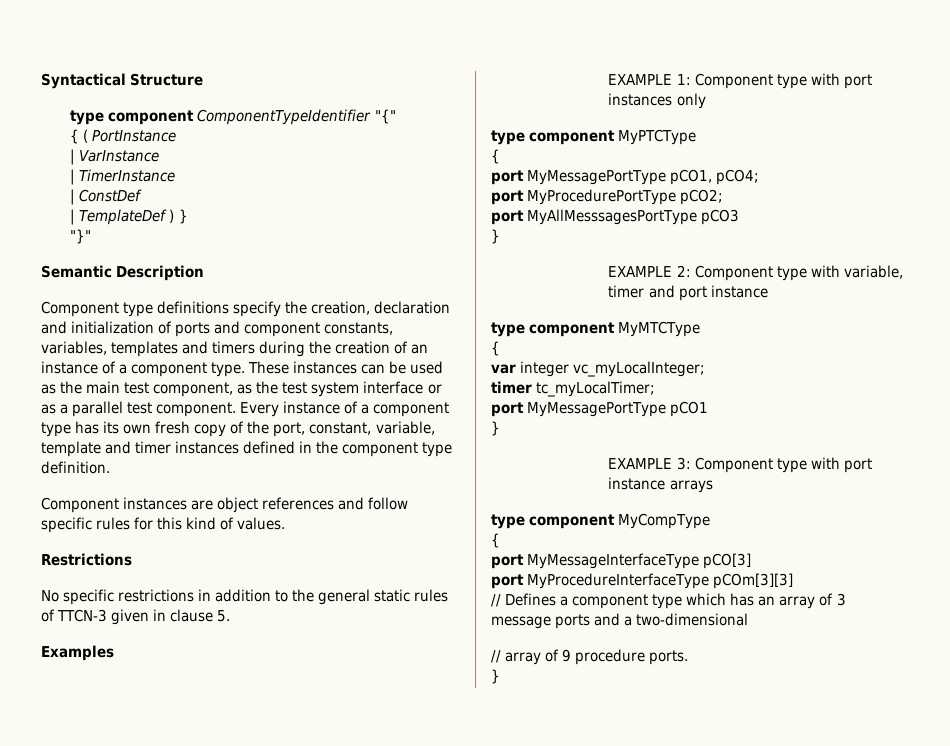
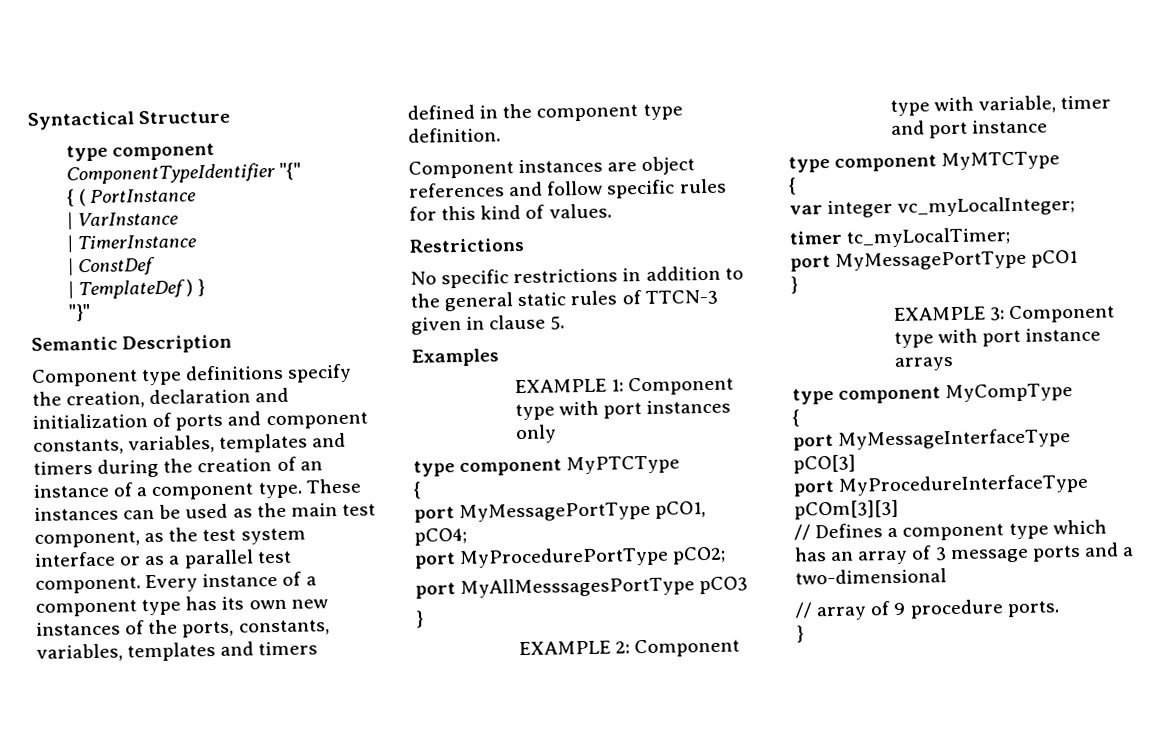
- Every instance of a component type has its own fresh copy of the port, constant, variable, template and timer instances defined in the component type definition.
+ Every instance of a component type has its own new instances of the ports, constants, variables, templates and timers defined in the component type definition.

